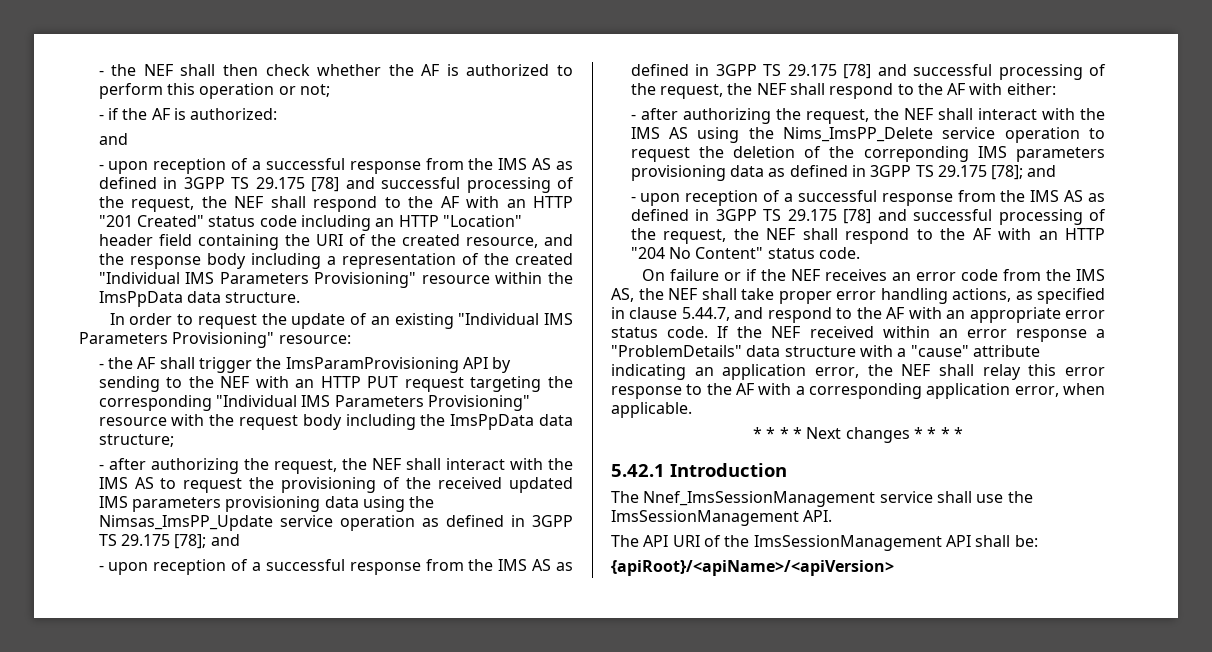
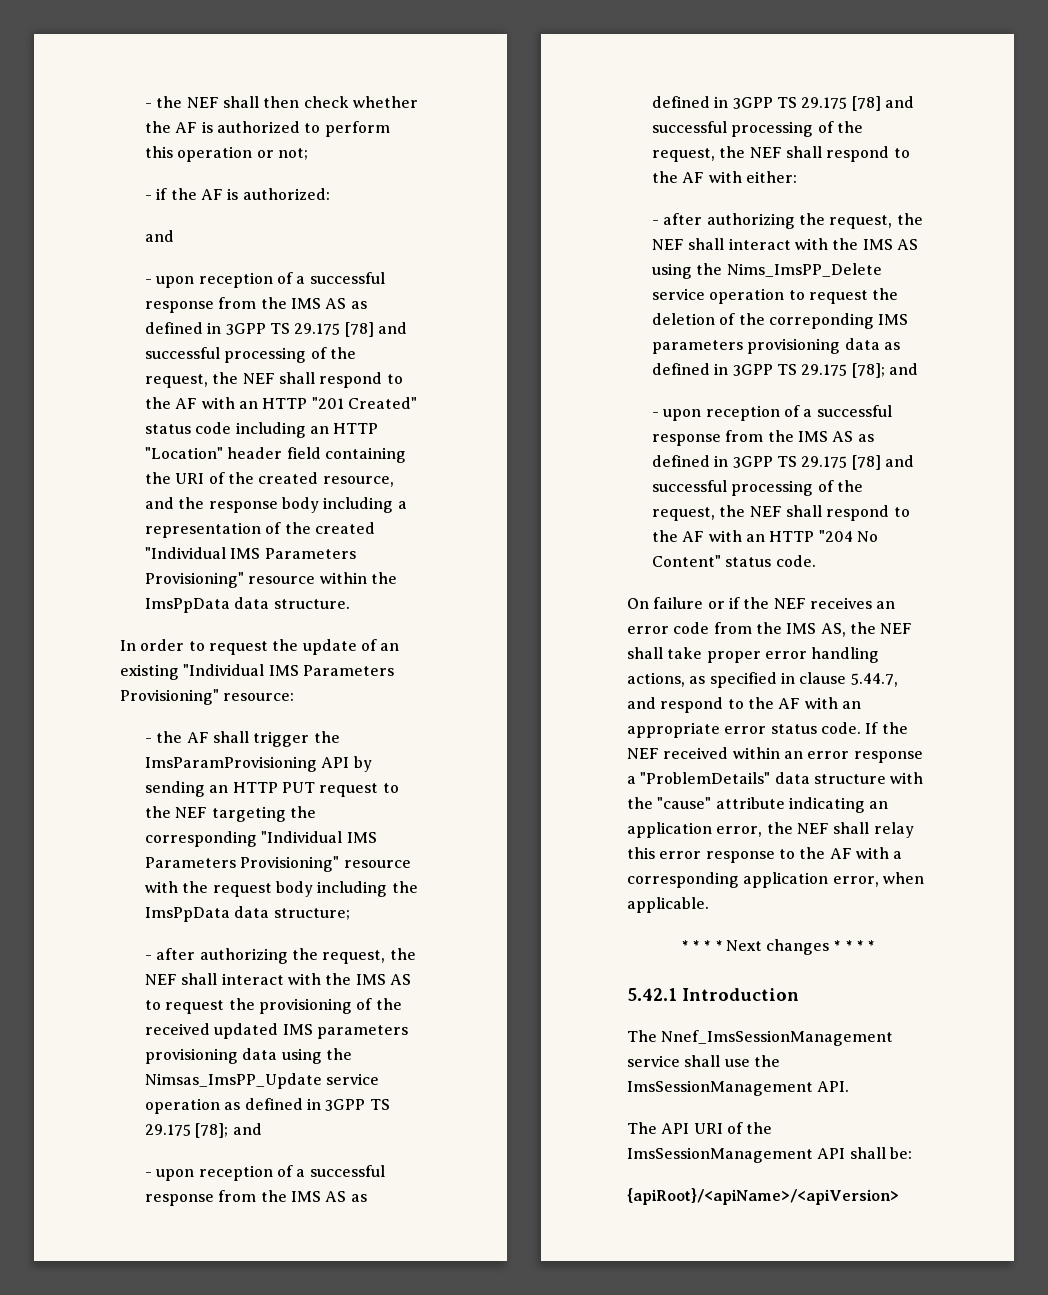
- - the AF shall trigger the ImsParamProvisioning API by sending to the NEF with an HTTP PUT request targeting the corresponding "Individual IMS Parameters Provisioning" resource with the request body including the ImsPpData data structure;
+ - the AF shall trigger the ImsParamProvisioning API by sending an HTTP PUT request to the NEF targeting the corresponding "Individual IMS Parameters Provisioning" resource with the request body including the ImsPpData data structure;
- If the NEF received within an error response a "ProblemDetails" data structure with a "cause" attribute indicating an application error, the NEF shall relay this error response to the AF with a corresponding application error, when applicable.
+ If the NEF received within an error response a "ProblemDetails" data structure with the "cause" attribute indicating an application error, the NEF shall relay this error response to the AF with a corresponding application error, when applicable.

